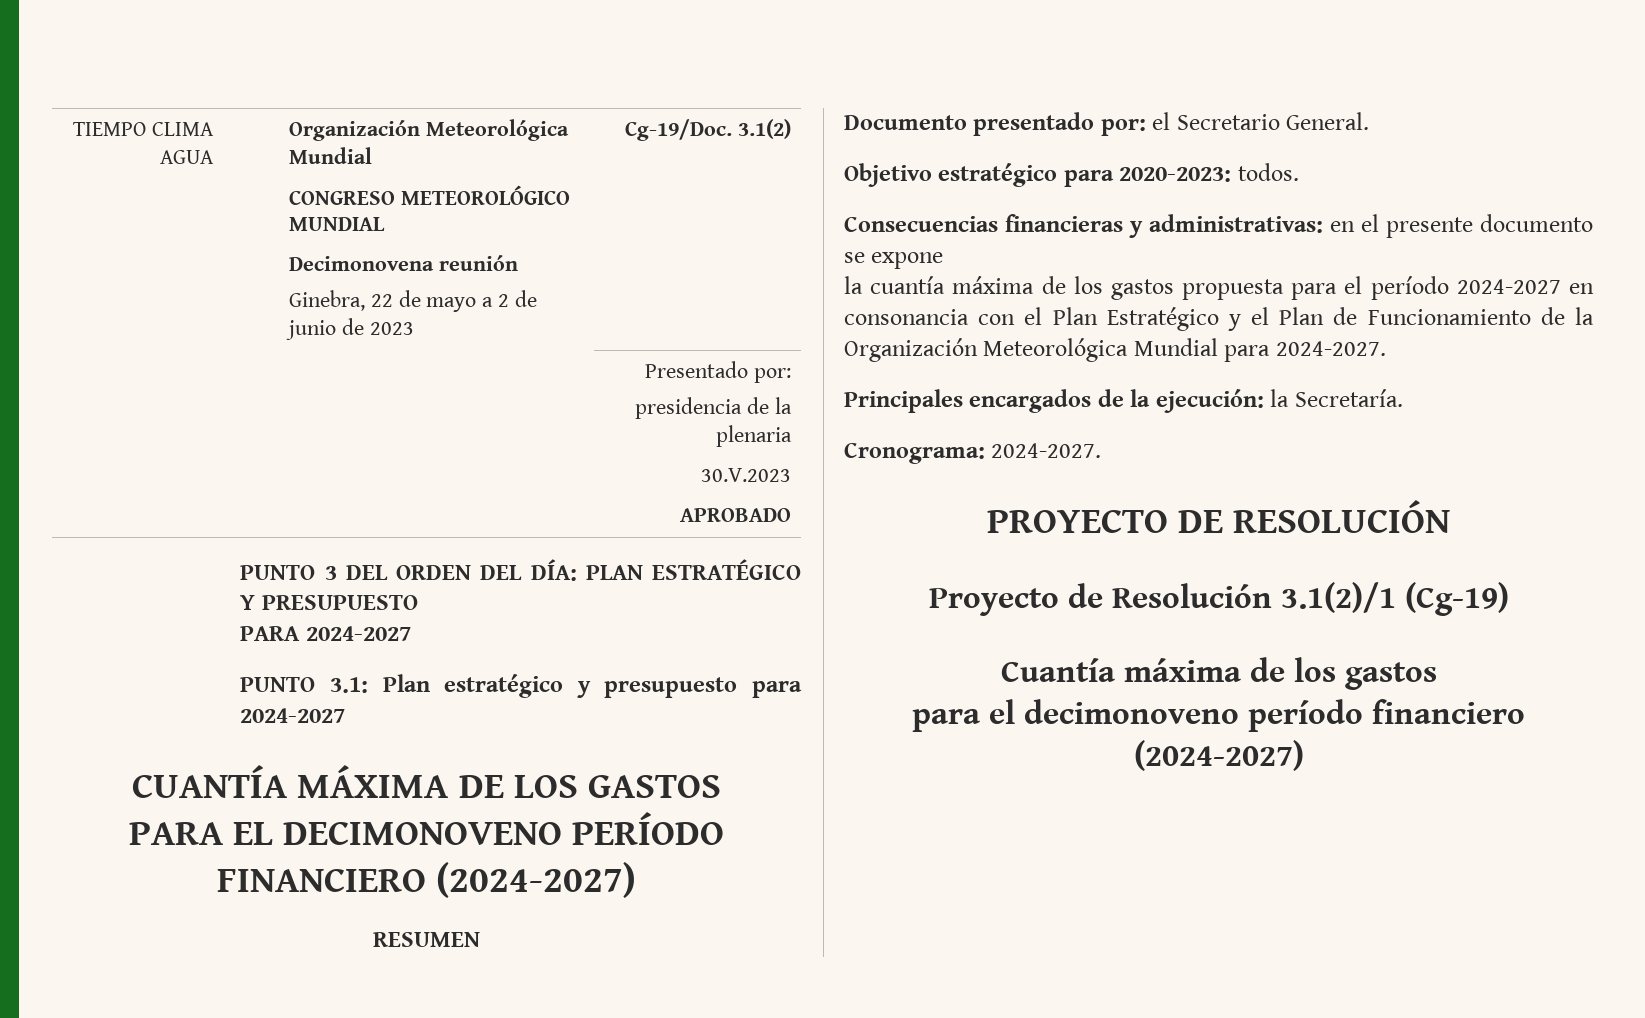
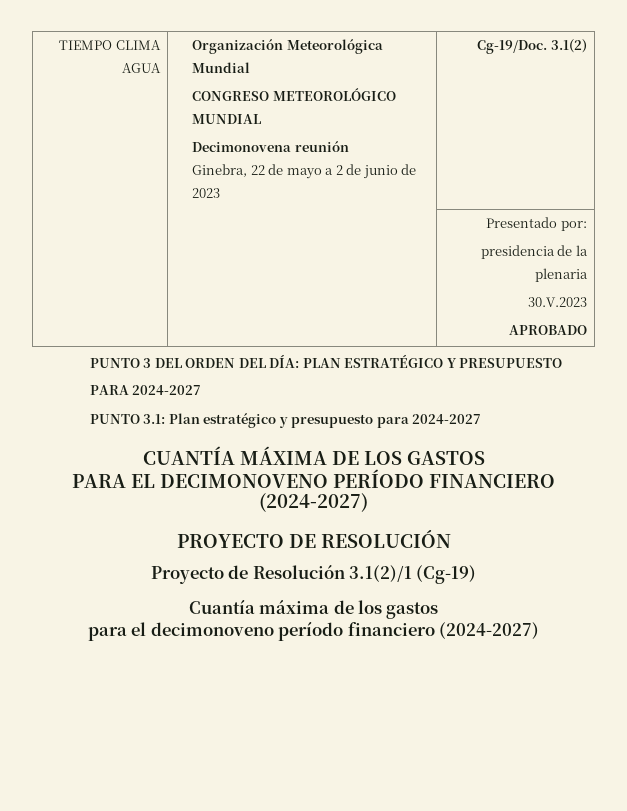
- RESUMEN
- Documento presentado por: el Secretario General.
- Objetivo estratégico para 2020-2023: todos.
- Consecuencias financieras y administrativas: en el presente documento se expone
- la cuantía máxima de los gastos propuesta para el período 2024-2027 en consonancia con el Plan Estratégico y el Plan de Funcionamiento de la Organización Meteorológica Mundial para 2024-2027.
- Principales encargados de la ejecución: la Secretaría.
- Cronograma: 2024-2027.

